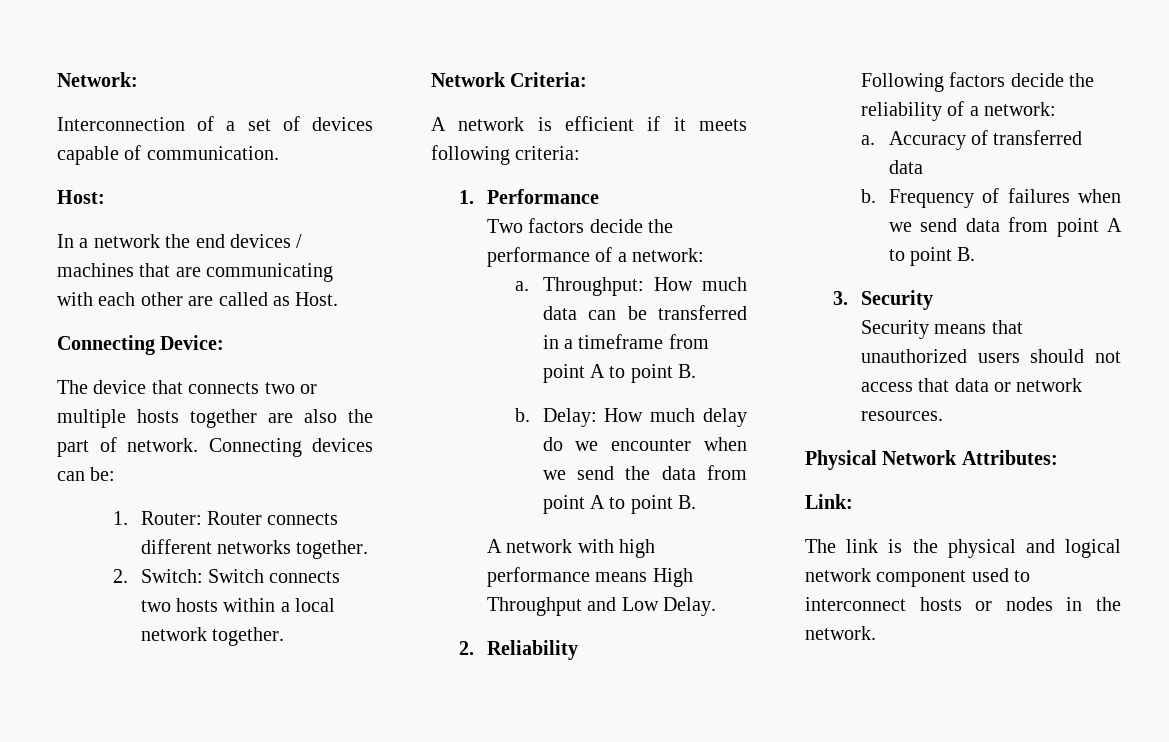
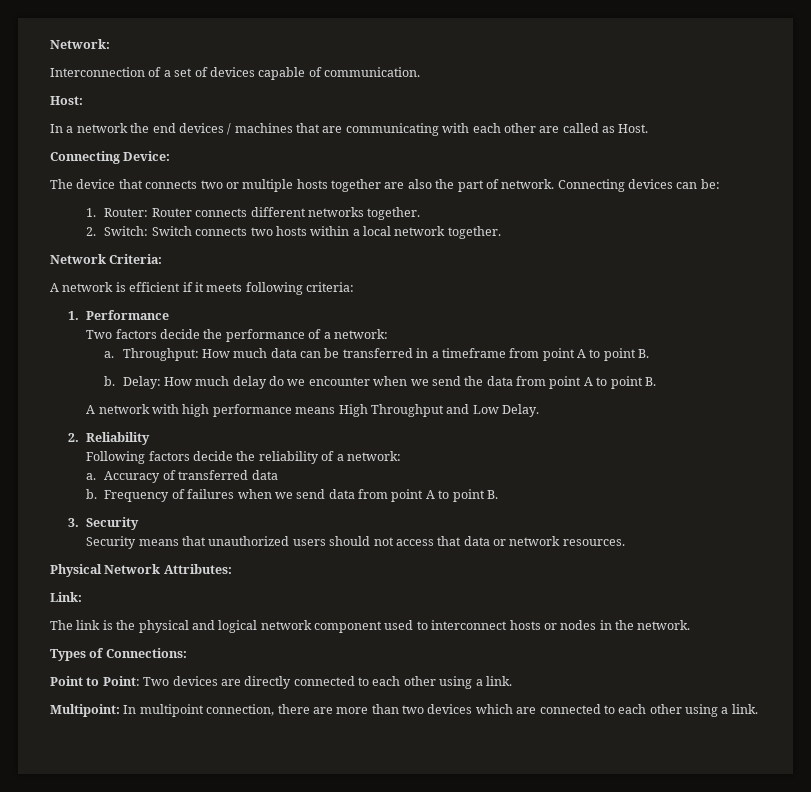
+ Types of Connections:
+ Point to Point: Two devices are directly connected to each other using a link.
+ Multipoint: In multipoint connection, there are more than two devices which are connected to each other using a link.

